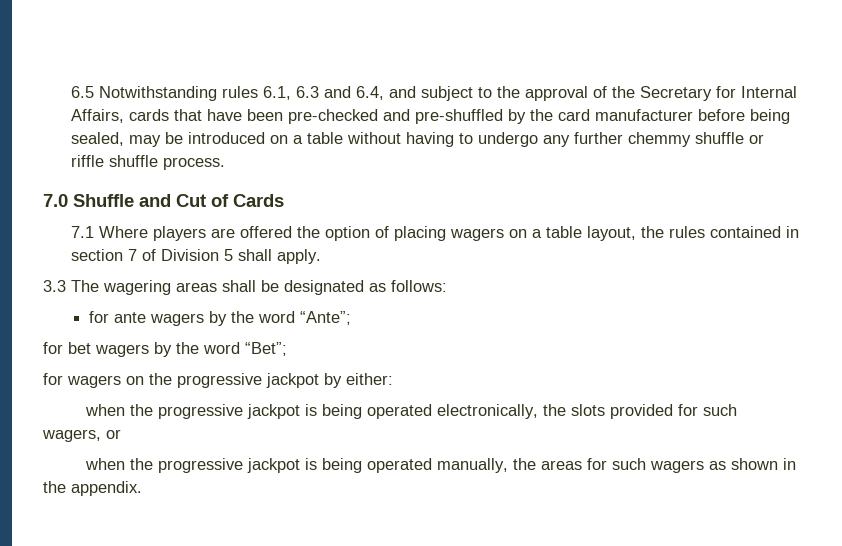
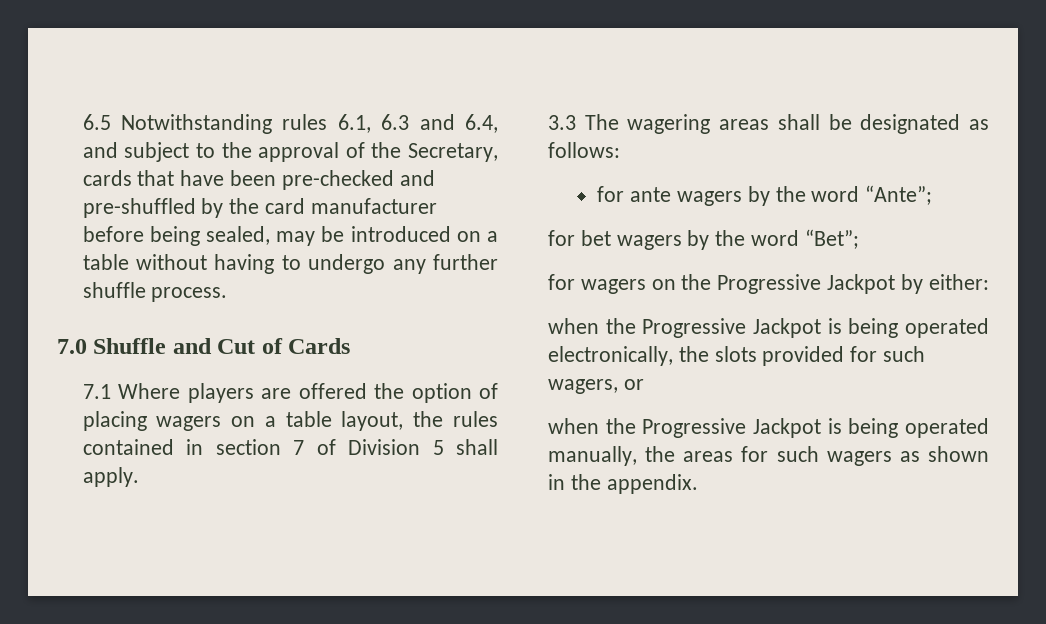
- 6.5 Notwithstanding rules 6.1, 6.3 and 6.4, and subject to the approval of the Secretary for Internal Affairs, cards that have been pre-checked and pre-shuffled by the card manufacturer before being sealed, may be introduced on a table without having to undergo any further chemmy shuffle or riffle shuffle process.
+ 6.5 Notwithstanding rules 6.1, 6.3 and 6.4, and subject to the approval of the Secretary, cards that have been pre-checked and pre-shuffled by the card manufacturer before being sealed, may be introduced on a table without having to undergo any further shuffle process.
- for wagers on the progressive jackpot by either:
+ for wagers on the Progressive Jackpot by either:
- when the progressive jackpot is being operated electronically, the slots provided for such wagers, or
+ when the Progressive Jackpot is being operated electronically, the slots provided for such wagers, or
- when the progressive jackpot is being operated manually, the areas for such wagers as shown in the appendix.
+ when the Progressive Jackpot is being operated manually, the areas for such wagers as shown in the appendix.

